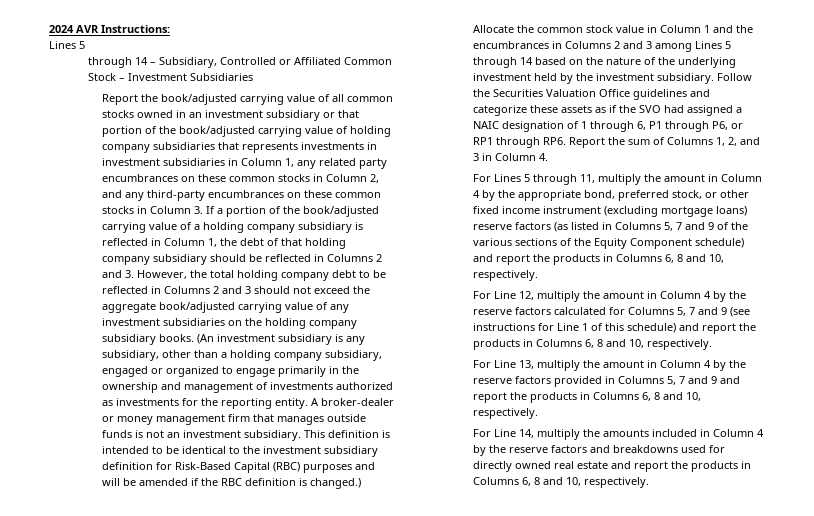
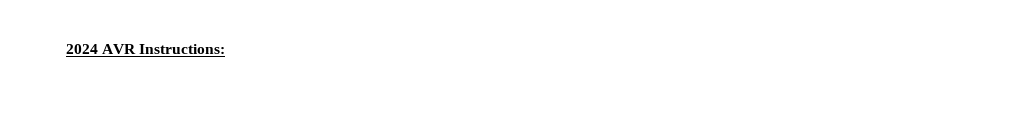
  2024 AVR Instructions:
- Lines 5
- through 14 – Subsidiary, Controlled or Affiliated Common Stock – Investment Subsidiaries
- Report the book/adjusted carrying value of all common stocks owned in an investment subsidiary or that portion of the book/adjusted carrying value of holding company subsidiaries that represents investments in investment subsidiaries in Column 1, any related party encumbrances on these common stocks in Column 2, and any third-party encumbrances on these common stocks in Column 3. If a portion of the book/adjusted carrying value of a holding company subsidiary is reflected in Column 1, the debt of that holding company subsidiary should be reflected in Columns 2 and 3. However, the total holding company debt to be reflected in Columns 2 and 3 should not exceed the aggregate book/adjusted carrying value of any investment subsidiaries on the holding company subsidiary books. (An investment subsidiary is any subsidiary, other than a holding company subsidiary, engaged or organized to engage primarily in the ownership and management of investments authorized as investments for the reporting entity. A broker-dealer or money management firm that manages outside funds is not an investment subsidiary. This definition is intended to be identical to the investment subsidiary definition for Risk-Based Capital (RBC) purposes and will be amended if the RBC definition is changed.) Allocate the common stock value in Column 1 and the encumbrances in Columns 2 and 3 among Lines 5 through 14 based on the nature of the underlying investment held by the investment subsidiary. Follow the Securities Valuation Office guidelines and categorize these assets as if the SVO had assigned a NAIC designation of 1 through 6, P1 through P6, or RP1 through RP6. Report the sum of Columns 1, 2, and 3 in Column 4.
- For Lines 5 through 11, multiply the amount in Column 4 by the appropriate bond, preferred stock, or other fixed income instrument (excluding mortgage loans) reserve factors (as listed in Columns 5, 7 and 9 of the various sections of the Equity Component schedule) and report the products in Columns 6, 8 and 10, respectively.
- For Line 12, multiply the amount in Column 4 by the reserve factors calculated for Columns 5, 7 and 9 (see instructions for Line 1 of this schedule) and report the products in Columns 6, 8 and 10, respectively.
- For Line 13, multiply the amount in Column 4 by the reserve factors provided in Columns 5, 7 and 9 and report the products in Columns 6, 8 and 10, respectively.
- For Line 14, multiply the amounts included in Column 4 by the reserve factors and breakdowns used for directly owned real estate and report the products in Columns 6, 8 and 10, respectively.

